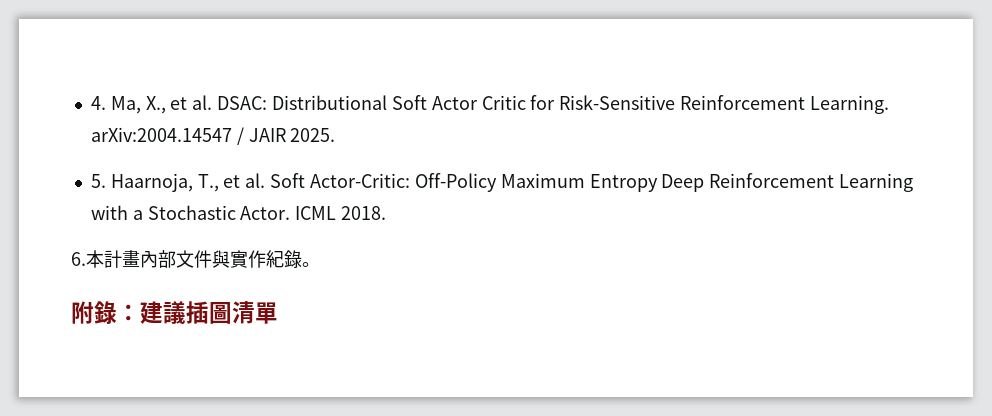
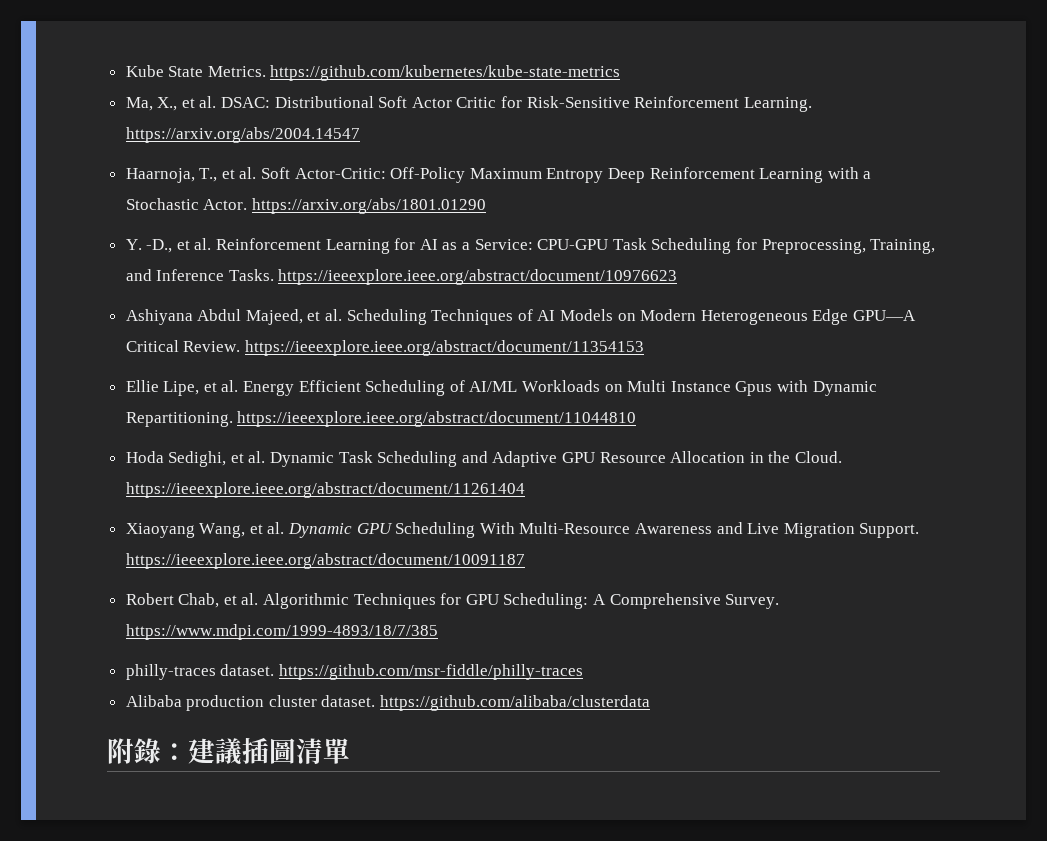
- 4. Ma, X., et al. DSAC: Distributional Soft Actor Critic for Risk-Sensitive Reinforcement Learning. arXiv:2004.14547 / JAIR 2025.
- 5. Haarnoja, T., et al. Soft Actor-Critic: Off-Policy Maximum Entropy Deep Reinforcement Learning with a Stochastic Actor. ICML 2018.
- 6.本計畫內部文件與實作紀錄。
+ Kube State Metrics. https://github.com/kubernetes/kube-state-metrics
+ Ma, X., et al. DSAC: Distributional Soft Actor Critic for Risk-Sensitive Reinforcement Learning. https://arxiv.org/abs/2004.14547
+ Haarnoja, T., et al. Soft Actor-Critic: Off-Policy Maximum Entropy Deep Reinforcement Learning with a Stochastic Actor. https://arxiv.org/abs/1801.01290
+ Y. -D., et al. Reinforcement Learning for AI as a Service: CPU-GPU Task Scheduling for Preprocessing, Training, and Inference Tasks. https://ieeexplore.ieee.org/abstract/document/10976623
+ Ashiyana Abdul Majeed, et al. Scheduling Techniques of AI Models on Modern Heterogeneous Edge GPU—A Critical Review. https://ieeexplore.ieee.org/abstract/document/11354153
+ Ellie Lipe, et al. Energy Efficient Scheduling of AI/ML Workloads on Multi Instance Gpus with Dynamic Repartitioning. https://ieeexplore.ieee.org/abstract/document/11044810
+ Hoda Sedighi, et al. Dynamic Task Scheduling and Adaptive GPU Resource Allocation in the Cloud. https://ieeexplore.ieee.org/abstract/document/11261404
+ Xiaoyang Wang, et al. Dynamic GPU Scheduling With Multi-Resource Awareness and Live Migration Support. https://ieeexplore.ieee.org/abstract/document/10091187
+ Robert Chab, et al. Algorithmic Techniques for GPU Scheduling: A Comprehensive Survey. https://www.mdpi.com/1999-4893/18/7/385
+ philly-traces dataset. https://github.com/msr-fiddle/philly-traces
+ Alibaba production cluster dataset. https://github.com/alibaba/clusterdata

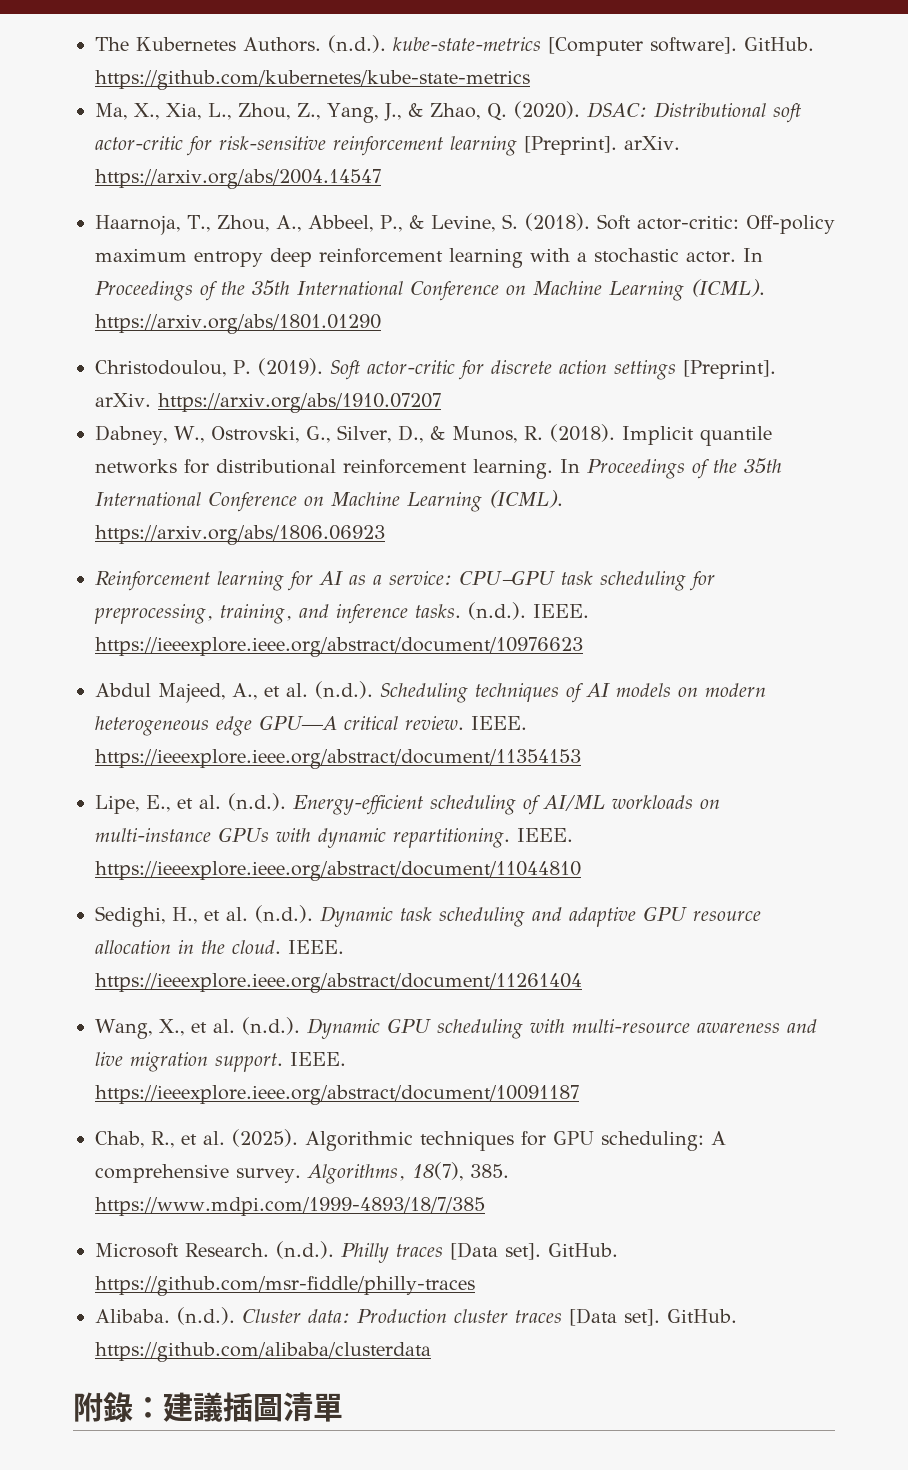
- Kube State Metrics. https://github.com/kubernetes/kube-state-metrics
- Ma, X., et al. DSAC: Distributional Soft Actor Critic for Risk-Sensitive Reinforcement Learning. https://arxiv.org/abs/2004.14547
- Haarnoja, T., et al. Soft Actor-Critic: Off-Policy Maximum Entropy Deep Reinforcement Learning with a Stochastic Actor. https://arxiv.org/abs/1801.01290
- Y. -D., et al. Reinforcement Learning for AI as a Service: CPU-GPU Task Scheduling for Preprocessing, Training, and Inference Tasks. https://ieeexplore.ieee.org/abstract/document/10976623
+ The Kubernetes Authors. (n.d.). kube-state-metrics [Computer software]. GitHub. https://github.com/kubernetes/kube-state-metrics
+ Ma, X., Xia, L., Zhou, Z., Yang, J., & Zhao, Q. (2020). DSAC: Distributional soft actor-critic for risk-sensitive reinforcement learning [Preprint]. arXiv. https://arxiv.org/abs/2004.14547
+ Haarnoja, T., Zhou, A., Abbeel, P., & Levine, S. (2018). Soft actor-critic: Off-policy maximum entropy deep reinforcement learning with a stochastic actor. In Proceedings of the 35th International Conference on Machine Learning (ICML). https://arxiv.org/abs/1801.01290
+ Christodoulou, P. (2019). Soft actor-critic for discrete action settings [Preprint]. arXiv. https://arxiv.org/abs/1910.07207
+ Dabney, W., Ostrovski, G., Silver, D., & Munos, R. (2018). Implicit quantile networks for distributional reinforcement learning. In Proceedings of the 35th International Conference on Machine Learning (ICML). https://arxiv.org/abs/1806.06923
+ Reinforcement learning for AI as a service: CPU–GPU task scheduling for preprocessing, training, and inference tasks. (n.d.). IEEE. https://ieeexplore.ieee.org/abstract/document/10976623
- Ashiyana Abdul Majeed, et al. Scheduling Techniques of AI Models on Modern Heterogeneous Edge GPU—A Critical Review. https://ieeexplore.ieee.org/abstract/document/11354153
- Ellie Lipe, et al. Energy Efficient Scheduling of AI/ML Workloads on Multi Instance Gpus with Dynamic Repartitioning. https://ieeexplore.ieee.org/abstract/document/11044810
- Hoda Sedighi, et al. Dynamic Task Scheduling and Adaptive GPU Resource Allocation in the Cloud. https://ieeexplore.ieee.org/abstract/document/11261404
+ Abdul Majeed, A., et al. (n.d.). Scheduling techniques of AI models on modern heterogeneous edge GPU—A critical review. IEEE. https://ieeexplore.ieee.org/abstract/document/11354153
+ Lipe, E., et al. (n.d.). Energy-efficient scheduling of AI/ML workloads on multi-instance GPUs with dynamic repartitioning. IEEE. https://ieeexplore.ieee.org/abstract/document/11044810
+ Sedighi, H., et al. (n.d.). Dynamic task scheduling and adaptive GPU resource allocation in the cloud. IEEE. https://ieeexplore.ieee.org/abstract/document/11261404
- Xiaoyang Wang, et al. Dynamic GPU Scheduling With Multi-Resource Awareness and Live Migration Support. https://ieeexplore.ieee.org/abstract/document/10091187
- Robert Chab, et al. Algorithmic Techniques for GPU Scheduling: A Comprehensive Survey. https://www.mdpi.com/1999-4893/18/7/385
- philly-traces dataset. https://github.com/msr-fiddle/philly-traces
- Alibaba production cluster dataset. https://github.com/alibaba/clusterdata
+ Wang, X., et al. (n.d.). Dynamic GPU scheduling with multi-resource awareness and live migration support. IEEE. https://ieeexplore.ieee.org/abstract/document/10091187
+ Chab, R., et al. (2025). Algorithmic techniques for GPU scheduling: A comprehensive survey. Algorithms, 18(7), 385. https://www.mdpi.com/1999-4893/18/7/385
+ Microsoft Research. (n.d.). Philly traces [Data set]. GitHub. https://github.com/msr-fiddle/philly-traces
+ Alibaba. (n.d.). Cluster data: Production cluster traces [Data set]. GitHub. https://github.com/alibaba/clusterdata

